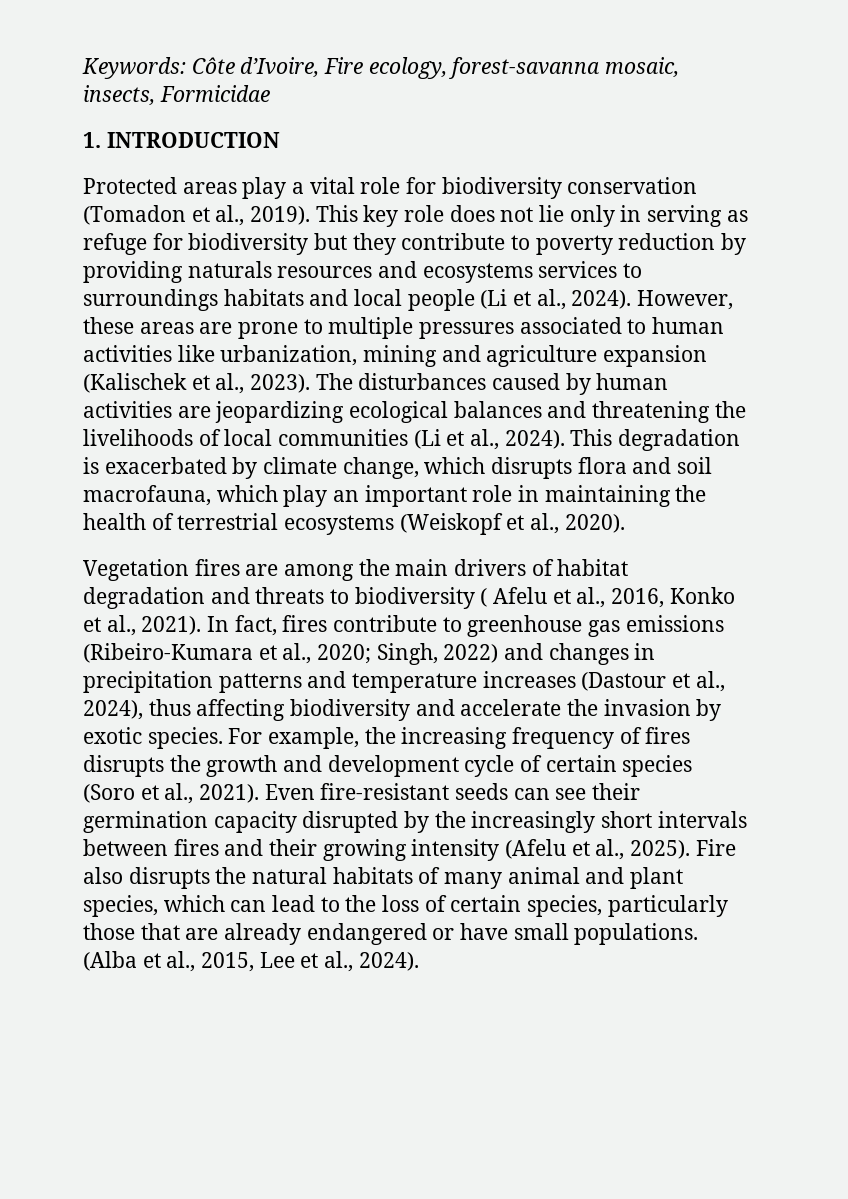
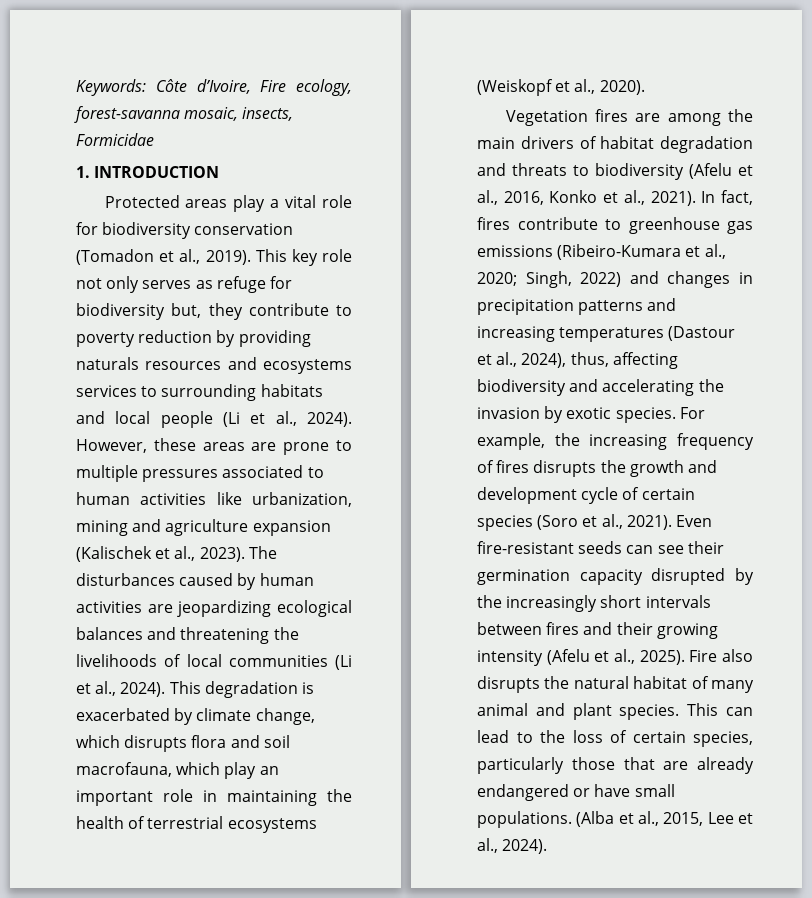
- This key role does not lie only in serving as refuge for biodiversity but they contribute to poverty reduction by providing naturals resources and ecosystems services to surroundings habitats and local people (Li et al., 2024).
+ This key role not only serves as refuge for biodiversity but, they contribute to poverty reduction by providing naturals resources and ecosystems services to surrounding habitats and local people (Li et al., 2024).
- Vegetation fires are among the main drivers of habitat degradation and threats to biodiversity ( Afelu et al., 2016, Konko et al., 2021).
+ Vegetation fires are among the main drivers of habitat degradation and threats to biodiversity (Afelu et al., 2016, Konko et al., 2021).
- In fact, fires contribute to greenhouse gas emissions (Ribeiro-Kumara et al., 2020; Singh, 2022) and changes in precipitation patterns and temperature increases (Dastour et al., 2024), thus affecting biodiversity and accelerate the invasion by exotic species.
+ In fact, fires contribute to greenhouse gas emissions (Ribeiro-Kumara et al., 2020; Singh, 2022) and changes in precipitation patterns and increasing temperatures (Dastour et al., 2024), thus, affecting biodiversity and accelerating the invasion by exotic species.
- Fire also disrupts the natural habitats of many animal and plant species, which can lead to the loss of certain species, particularly those that are already endangered or have small populations.
+ Fire also disrupts the natural habitat of many animal and plant species. This can lead to the loss of certain species, particularly those that are already endangered or have small populations.

